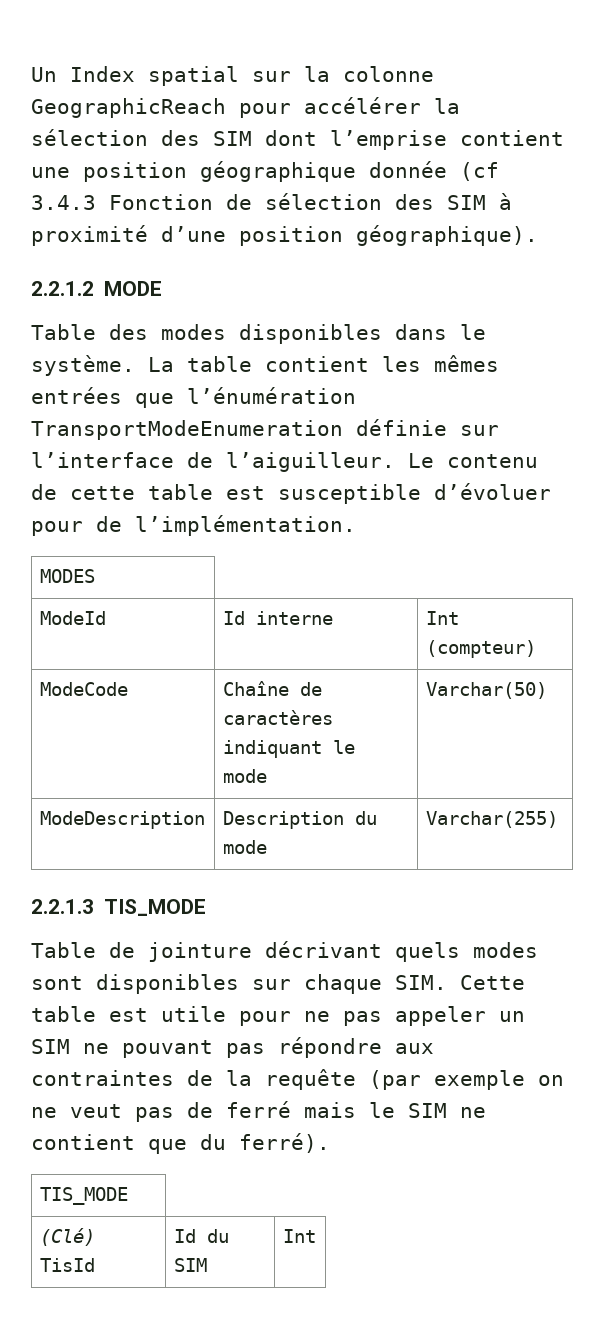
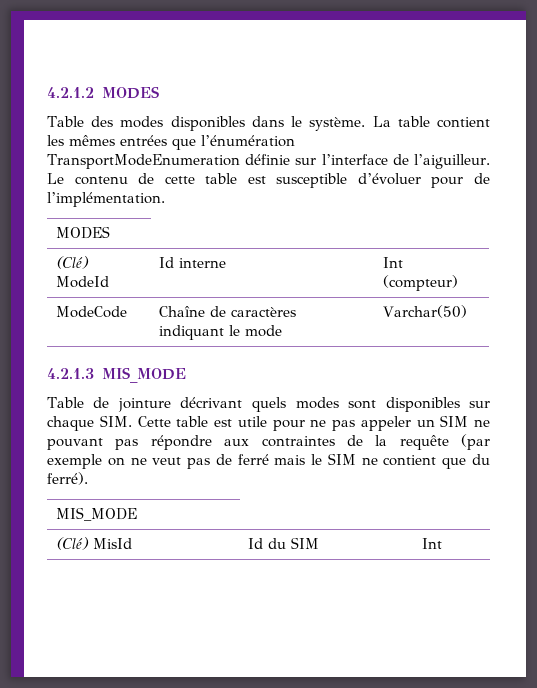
- Un Index spatial sur la colonne GeographicReach pour accélérer la sélection des SIM dont l’emprise contient une position géographique donnée (cf 3.4.3 Fonction de sélection des SIM à proximité d’une position géographique).
- 2.2.1.2 MODE
+ 4.2.1.2 MODES
- ModeId | Id interne | Int (compteur)
+ (Clé) ModeId | Id interne | Int (compteur)
- ModeDescription | Description du mode | Varchar(255)
- 2.2.1.3 TIS_MODE
+ 4.2.1.3 MIS_MODE
  Table de jointure décrivant quels modes sont disponibles sur chaque SIM. Cette table est utile pour ne pas appeler un SIM ne pouvant pas répondre aux contraintes de la requête (par exemple on ne veut pas de ferré mais le SIM ne contient que du ferré).
- TIS_MODE
- (Clé) TisId | Id du SIM | Int
+ MIS_MODE
+ (Clé) MisId | Id du SIM | Int

